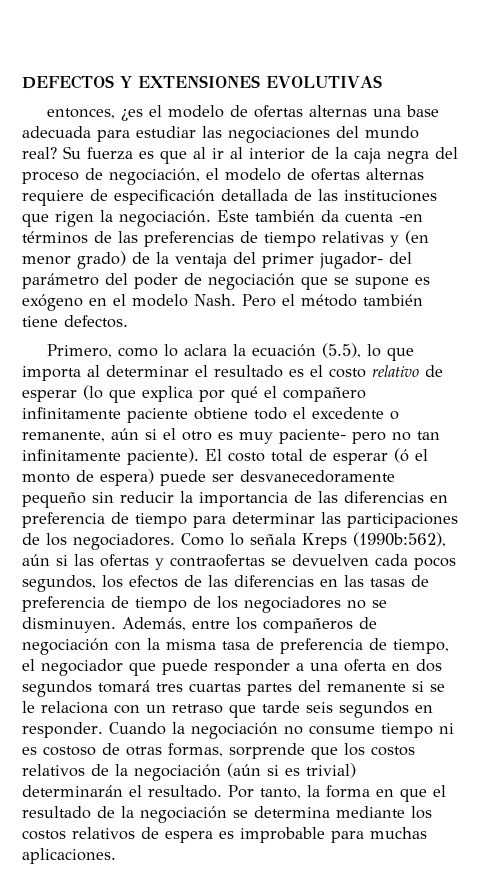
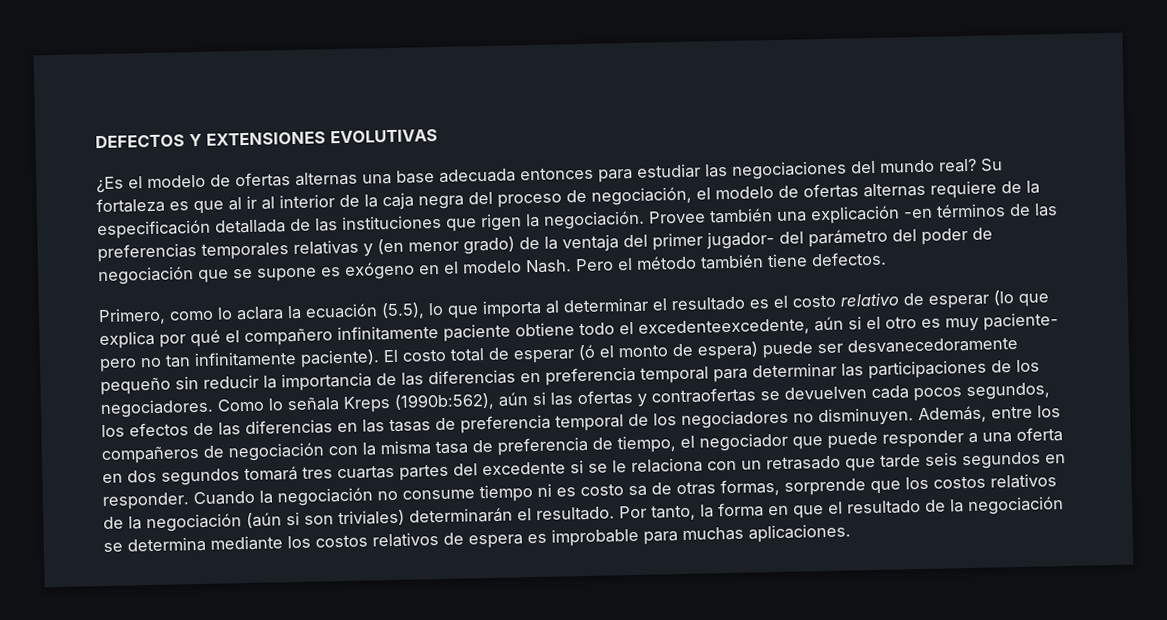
- entonces, ¿es el modelo de ofertas alternas una base adecuada para estudiar las negociaciones del mundo real?
+ ¿Es el modelo de ofertas alternas una base adecuada entonces para estudiar las negociaciones del mundo real?
- Su fuerza es que al ir al interior de la caja negra del proceso de negociación, el modelo de ofertas alternas requiere de especificación detallada de las instituciones que rigen la negociación.
+ Su fortaleza es que al ir al interior de la caja negra del proceso de negociación, el modelo de ofertas alternas requiere de la especificación detallada de las instituciones que rigen la negociación.
- Este también da cuenta -en términos de las preferencias de tiempo relativas y (en menor grado) de la ventaja del primer jugador- del parámetro del poder de negociación que se supone es exógeno en el modelo Nash.
+ Provee también una explicación -en términos de las preferencias temporales relativas y (en menor grado) de la ventaja del primer jugador- del parámetro del poder de negociación que se supone es exógeno en el modelo Nash.
- Primero, como lo aclara la ecuación (5.5), lo que importa al determinar el resultado es el costo relativo de esperar (lo que explica por qué el compañero infinitamente paciente obtiene todo el excedente o remanente, aún si el otro es muy paciente- pero no tan infinitamente paciente).
+ Primero, como lo aclara la ecuación (5.5), lo que importa al determinar el resultado es el costo relativo de esperar (lo que explica por qué el compañero infinitamente paciente obtiene todo el excedenteexcedente, aún si el otro es muy paciente- pero no tan infinitamente paciente).
- El costo total de esperar (ó el monto de espera) puede ser desvanecedoramente pequeño sin reducir la importancia de las diferencias en preferencia de tiempo para determinar las participaciones de los negociadores.
+ El costo total de esperar (ó el monto de espera) puede ser desvanecedoramente pequeño sin reducir la importancia de las diferencias en preferencia temporal para determinar las participaciones de los negociadores.
- Como lo señala Kreps (1990b:562), aún si las ofertas y contraofertas se devuelven cada pocos segundos, los efectos de las diferencias en las tasas de preferencia de tiempo de los negociadores no se disminuyen.
+ Como lo señala Kreps (1990b:562), aún si las ofertas y contraofertas se devuelven cada pocos segundos, los efectos de las diferencias en las tasas de preferencia temporal de los negociadores no disminuyen.
- Además, entre los compañeros de negociación con la misma tasa de preferencia de tiempo, el negociador que puede responder a una oferta en dos segundos tomará tres cuartas partes del remanente si se le relaciona con un retraso que tarde seis segundos en responder.
+ Además, entre los compañeros de negociación con la misma tasa de preferencia de tiempo, el negociador que puede responder a una oferta en dos segundos tomará tres cuartas partes del excedente si se le relaciona con un retrasado que tarde seis segundos en responder.
- Cuando la negociación no consume tiempo ni es costoso de otras formas, sorprende que los costos relativos de la negociación (aún si es trivial) determinarán el resultado.
+ Cuando la negociación no consume tiempo ni es costo sa de otras formas, sorprende que los costos relativos de la negociación (aún si son triviales) determinarán el resultado.

